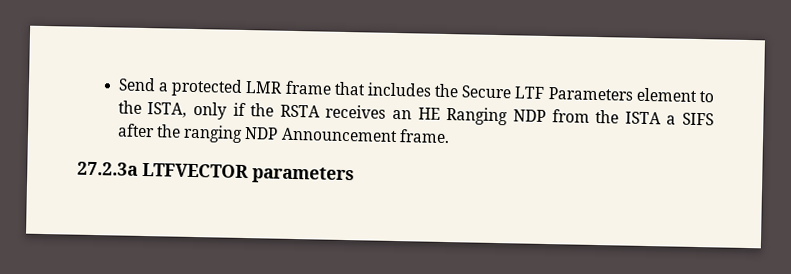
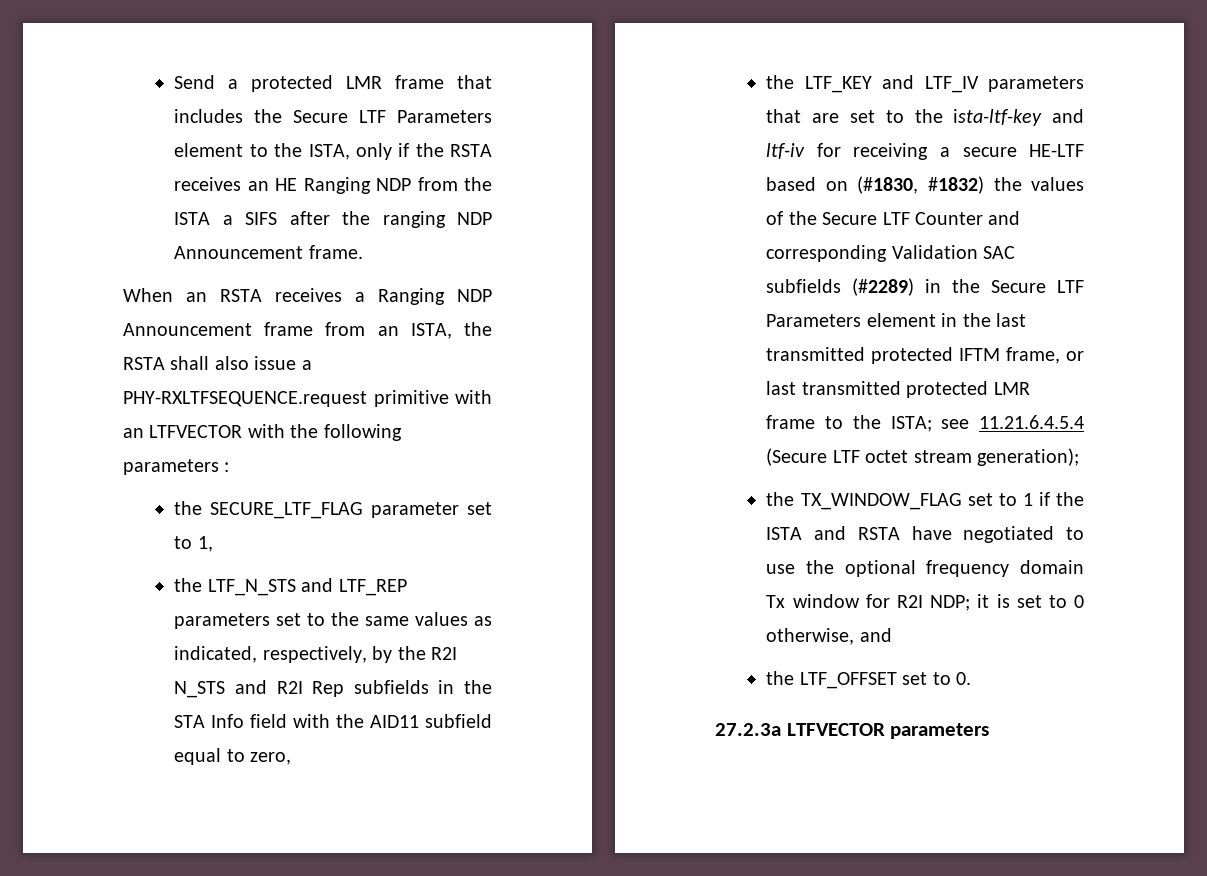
+ When an RSTA receives a Ranging NDP Announcement frame from an ISTA, the RSTA shall also issue a PHY-RXLTFSEQUENCE.request primitive with an LTFVECTOR with the following parameters :
+ the SECURE_LTF_FLAG parameter set to 1,
+ the LTF_N_STS and LTF_REP parameters set to the same values as indicated, respectively, by the R2I N_STS and R2I Rep subfields in the STA Info field with the AID11 subfield equal to zero,
+ the LTF_KEY and LTF_IV parameters that are set to the ista-ltf-key and ltf-iv for receiving a secure HE-LTF based on (#1830, #1832) the values of the Secure LTF Counter and corresponding Validation SAC subfields (#2289) in the Secure LTF Parameters element in the last transmitted protected IFTM frame, or last transmitted protected LMR frame to the ISTA; see 11.21.6.4.5.4 (Secure LTF octet stream generation);
+ the TX_WINDOW_FLAG set to 1 if the ISTA and RSTA have negotiated to use the optional frequency domain Tx window for R2I NDP; it is set to 0 otherwise, and
+ the LTF_OFFSET set to 0.

